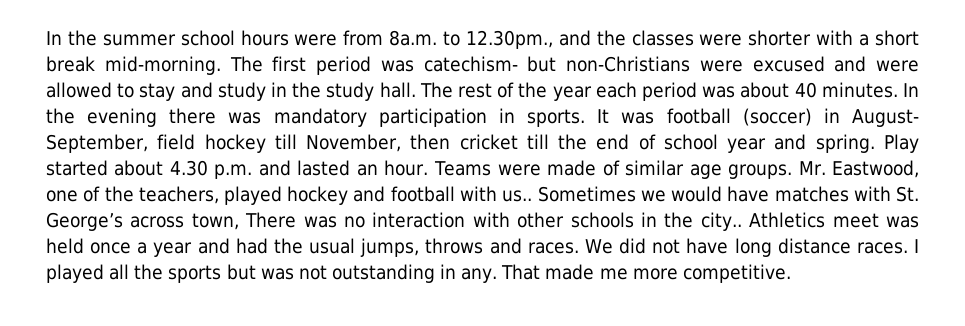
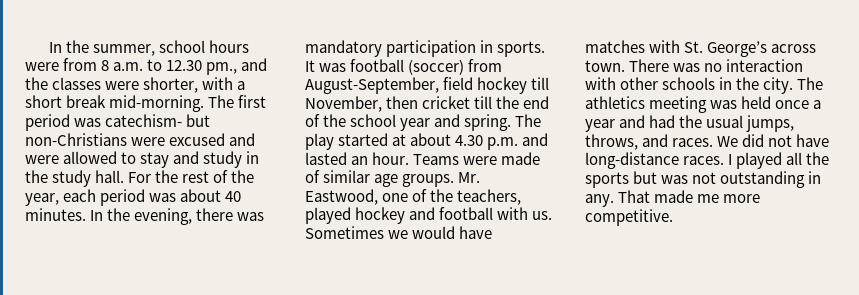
- In the summer school hours were from 8a.m. to 12.30pm., and the classes were shorter with a short break mid-morning.
+ In the summer, school hours were from 8 a.m. to 12.30 pm., and the classes were shorter, with a short break mid-morning.
- The rest of the year each period was about 40 minutes.
+ For the rest of the year, each period was about 40 minutes.
- In the evening there was mandatory participation in sports.
+ In the evening, there was mandatory participation in sports.
- It was football (soccer) in August- September, field hockey till November, then cricket till the end of school year and spring.
+ It was football (soccer) from August-September, field hockey till November, then cricket till the end of the school year and spring.
- Play started about 4.30 p.m. and lasted an hour.
+ The play started at about 4.30 p.m. and lasted an hour.
- Mr. Eastwood, one of the teachers, played hockey and football with us..
+ Mr. Eastwood, one of the teachers, played hockey and football with us.
- Sometimes we would have matches with St. George’s across town, There was no interaction with other schools in the city.. Athletics meet was held once a year and had the usual jumps, throws and races.
+ Sometimes we would have matches with St. George’s across town. There was no interaction with other schools in the city. The athletics meeting was held once a year and had the usual jumps, throws, and races.
- We did not have long distance races.
+ We did not have long-distance races.

